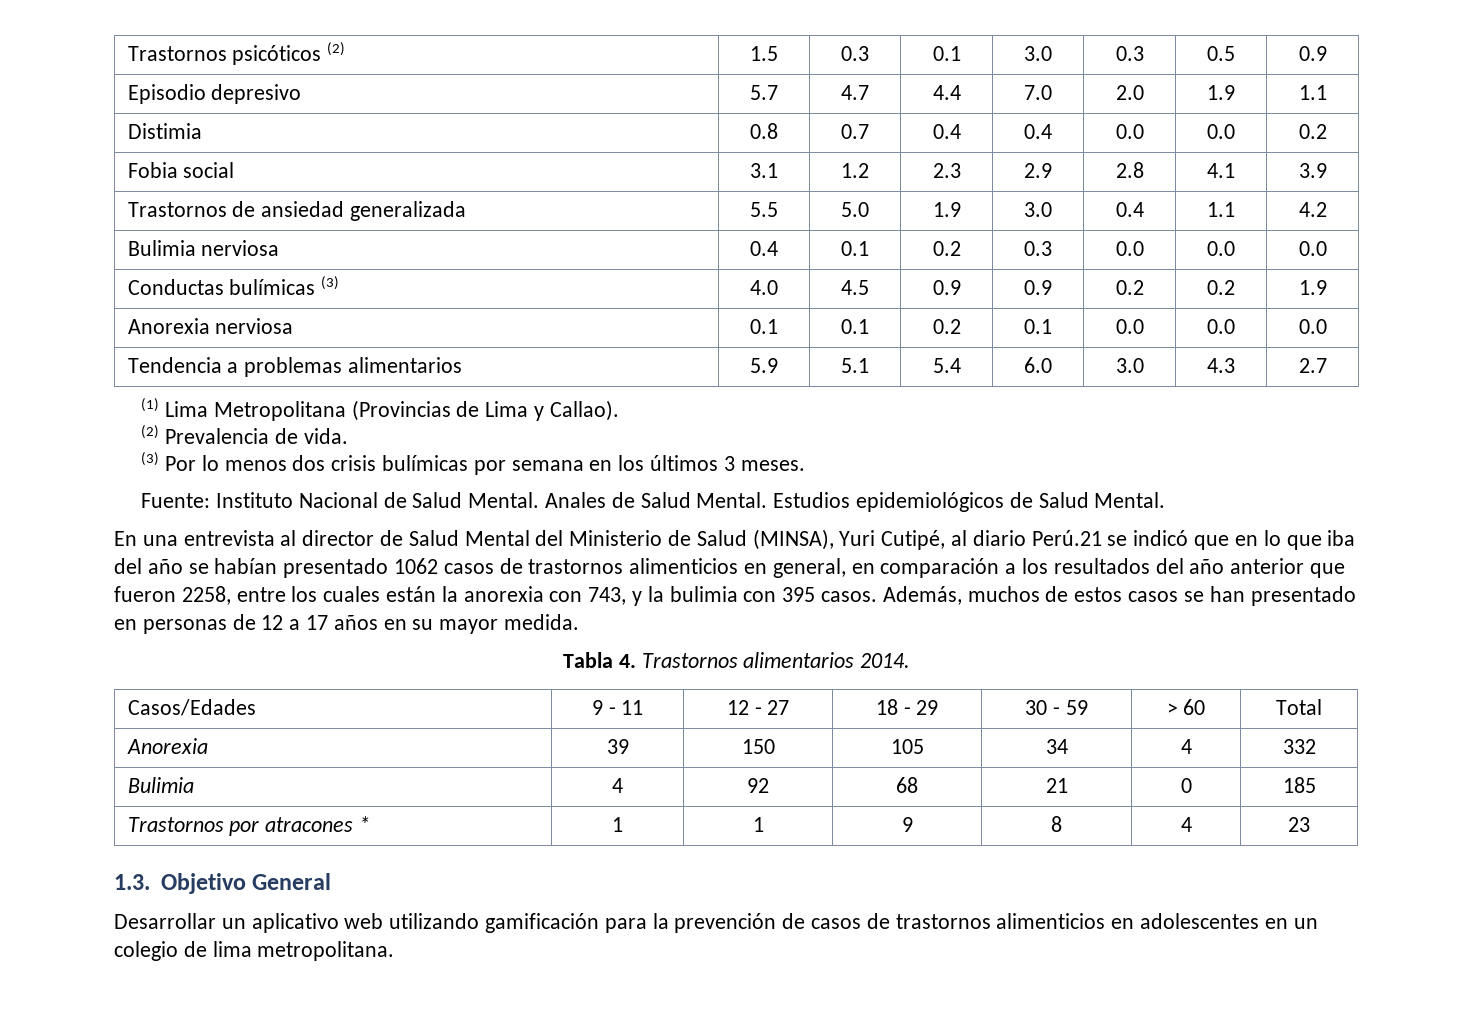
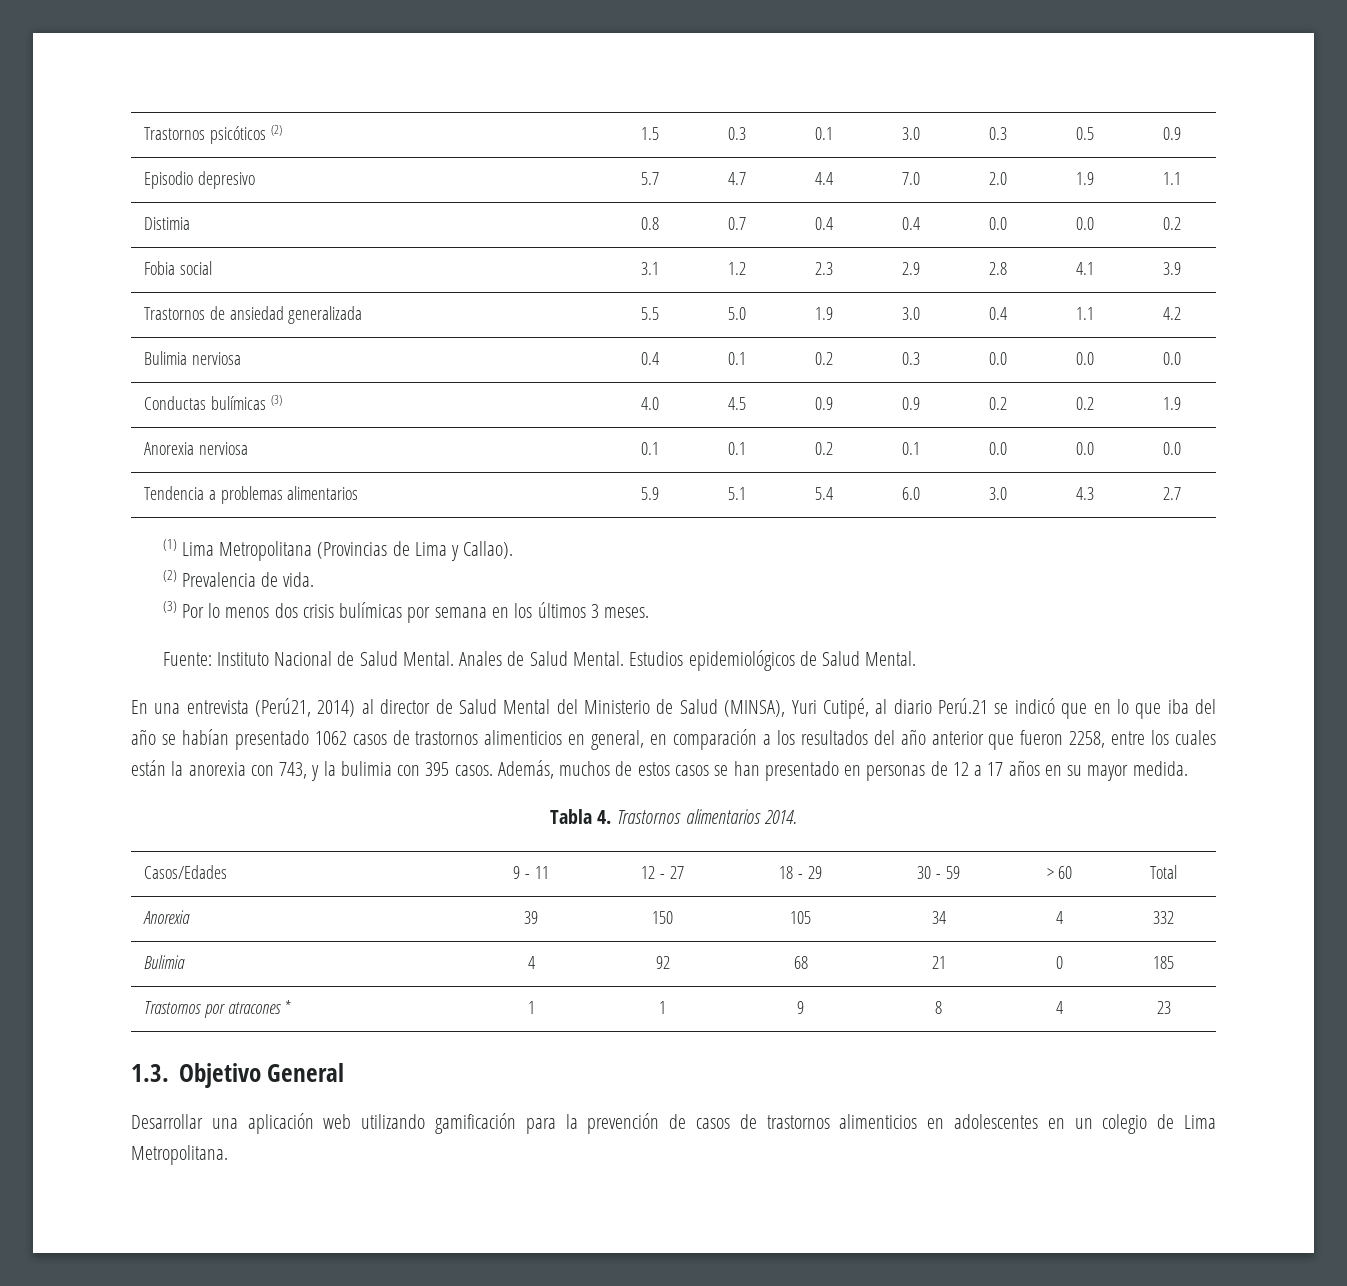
- En una entrevista al director de Salud Mental del Ministerio de Salud (MINSA), Yuri Cutipé, al diario Perú.21 se indicó que en lo que iba del año se habían presentado 1062 casos de trastornos alimenticios en general, en comparación a los resultados del año anterior que fueron 2258, entre los cuales están la anorexia con 743, y la bulimia con 395 casos.
+ En una entrevista (Perú21, 2014) al director de Salud Mental del Ministerio de Salud (MINSA), Yuri Cutipé, al diario Perú.21 se indicó que en lo que iba del año se habían presentado 1062 casos de trastornos alimenticios en general, en comparación a los resultados del año anterior que fueron 2258, entre los cuales están la anorexia con 743, y la bulimia con 395 casos.
- Desarrollar un aplicativo web utilizando gamificación para la prevención de casos de trastornos alimenticios en adolescentes en un colegio de lima metropolitana.
+ Desarrollar una aplicación web utilizando gamificación para la prevención de casos de trastornos alimenticios en adolescentes en un colegio de Lima Metropolitana.

